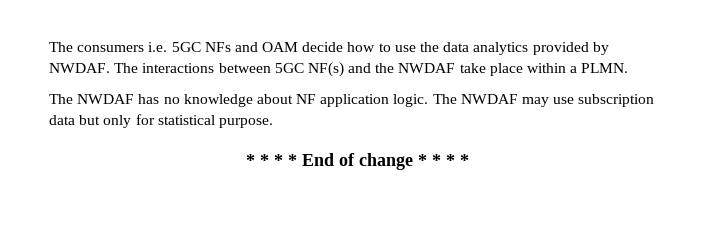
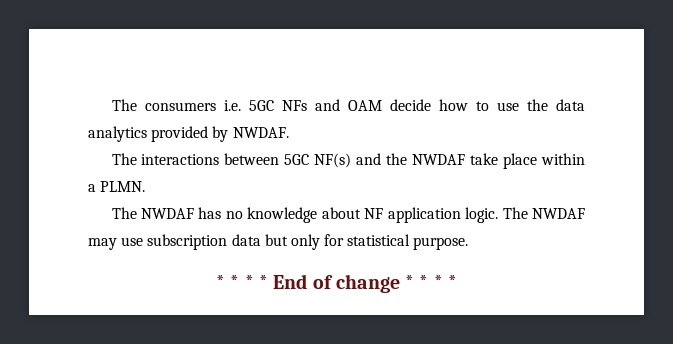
- The consumers i.e. 5GC NFs and OAM decide how to use the data analytics provided by NWDAF. The interactions between 5GC NF(s) and the NWDAF take place within a PLMN.
+ The consumers i.e. 5GC NFs and OAM decide how to use the data analytics provided by NWDAF.
+ The interactions between 5GC NF(s) and the NWDAF take place within a PLMN.

